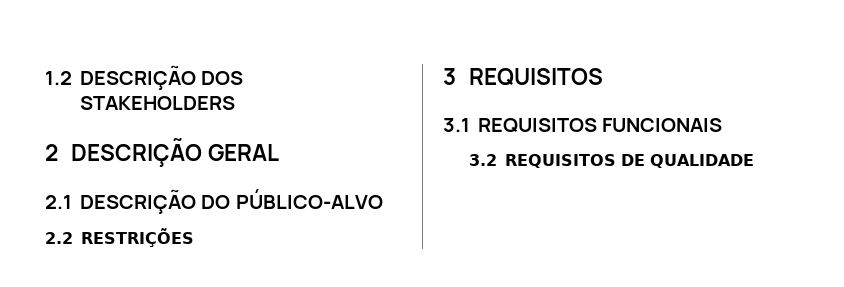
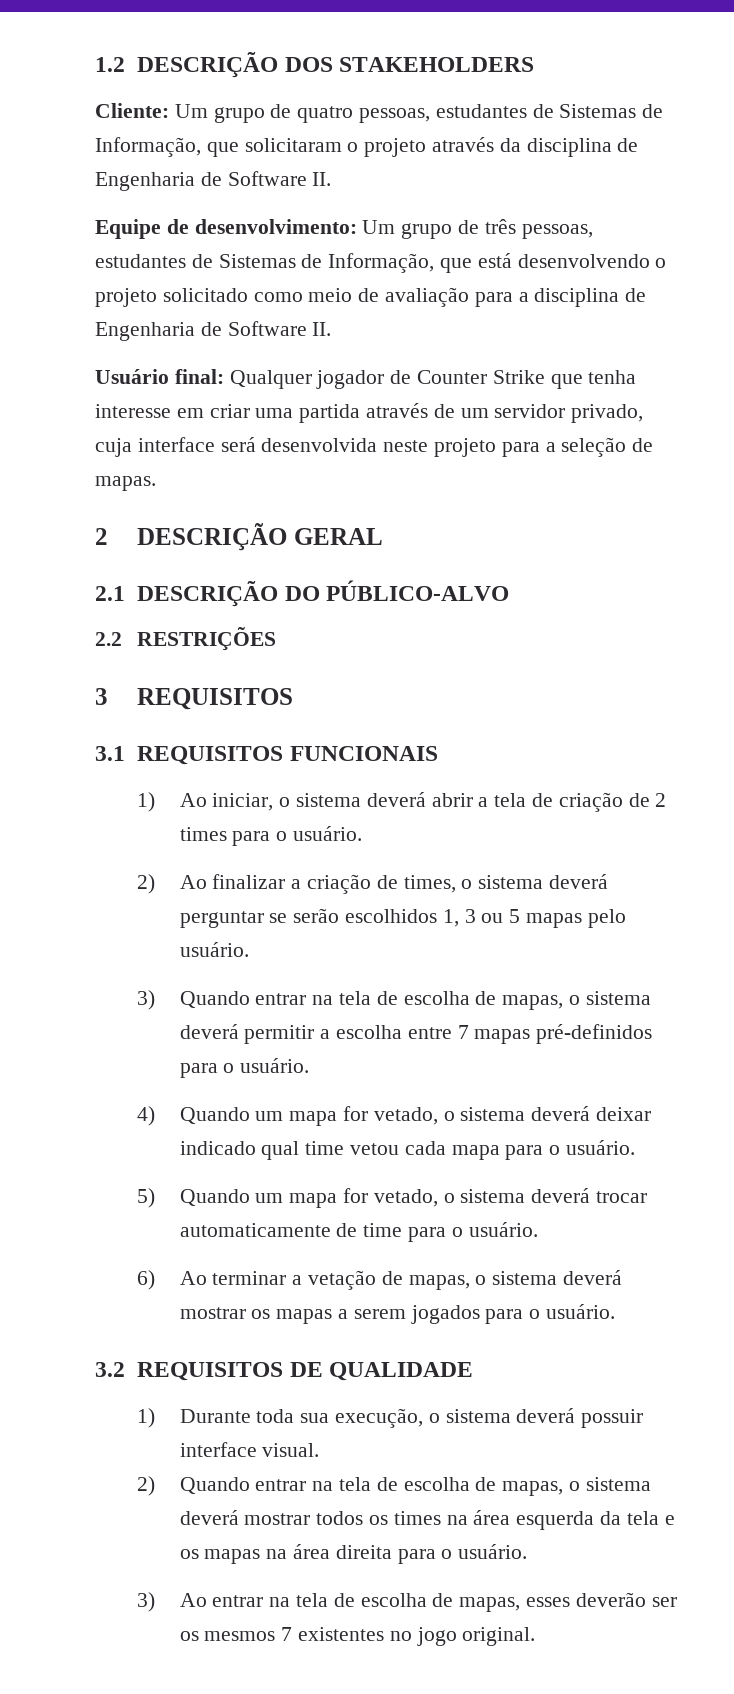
+ Cliente: Um grupo de quatro pessoas, estudantes de Sistemas de Informação, que solicitaram o projeto através da disciplina de Engenharia de Software II.
+ Equipe de desenvolvimento: Um grupo de três pessoas, estudantes de Sistemas de Informação, que está desenvolvendo o projeto solicitado como meio de avaliação para a disciplina de Engenharia de Software II.
+ Usuário final: Qualquer jogador de Counter Strike que tenha interesse em criar uma partida através de um servidor privado, cuja interface será desenvolvida neste projeto para a seleção de mapas.
+ 1) Ao iniciar, o sistema deverá abrir a tela de criação de 2 times para o usuário.
+ 2) Ao finalizar a criação de times, o sistema deverá perguntar se serão escolhidos 1, 3 ou 5 mapas pelo usuário.
+ 3) Quando entrar na tela de escolha de mapas, o sistema deverá permitir a escolha entre 7 mapas pré-definidos para o usuário.
+ 4) Quando um mapa for vetado, o sistema deverá deixar indicado qual time vetou cada mapa para o usuário.
+ 5) Quando um mapa for vetado, o sistema deverá trocar automaticamente de time para o usuário.
+ 6) Ao terminar a vetação de mapas, o sistema deverá mostrar os mapas a serem jogados para o usuário.
  3.2 REQUISITOS DE QUALIDADE
+ 1) Durante toda sua execução, o sistema deverá possuir interface visual.
+ 2) Quando entrar na tela de escolha de mapas, o sistema deverá mostrar todos os times na área esquerda da tela e os mapas na área direita para o usuário.
+ 3) Ao entrar na tela de escolha de mapas, esses deverão ser os mesmos 7 existentes no jogo original.

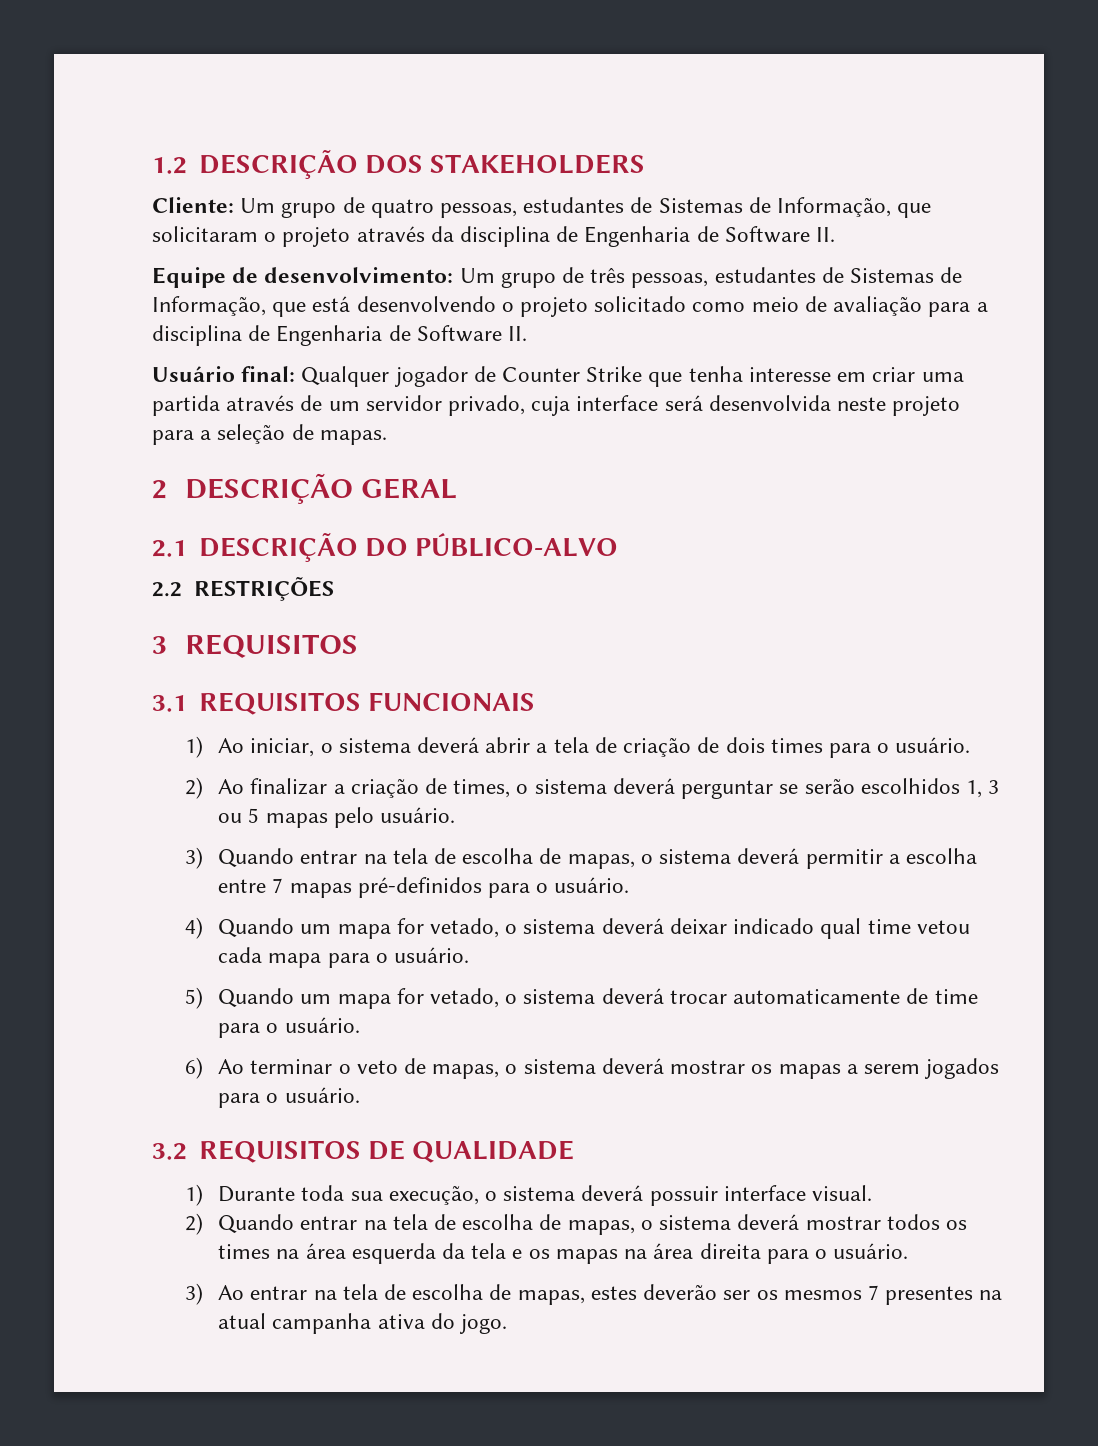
- 1) Ao iniciar, o sistema deverá abrir a tela de criação de 2 times para o usuário.
+ 1) Ao iniciar, o sistema deverá abrir a tela de criação de dois times para o usuário.
- 6) Ao terminar a vetação de mapas, o sistema deverá mostrar os mapas a serem jogados para o usuário.
+ 6) Ao terminar o veto de mapas, o sistema deverá mostrar os mapas a serem jogados para o usuário.
- 3) Ao entrar na tela de escolha de mapas, esses deverão ser os mesmos 7 existentes no jogo original.
+ 3) Ao entrar na tela de escolha de mapas, estes deverão ser os mesmos 7 presentes na atual campanha ativa do jogo.

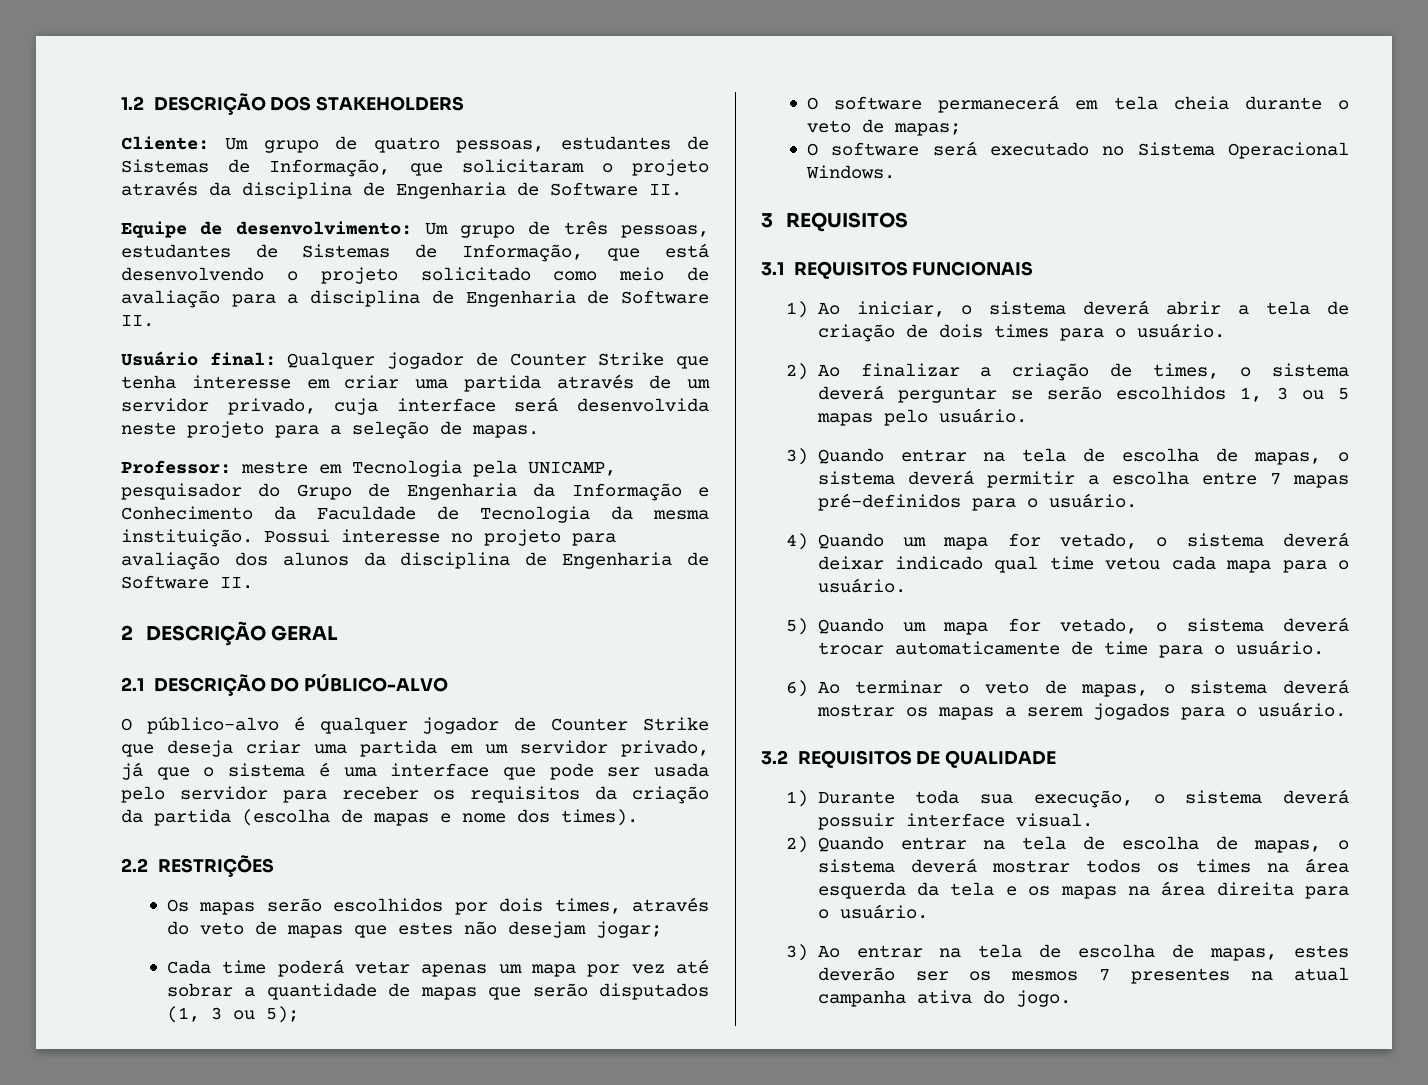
+ Professor: mestre em Tecnologia pela UNICAMP, pesquisador do Grupo de Engenharia da Informação e Conhecimento da Faculdade de Tecnologia da mesma instituição. Possui interesse no projeto para avaliação dos alunos da disciplina de Engenharia de Software II.
+ O público-alvo é qualquer jogador de Counter Strike que deseja criar uma partida em um servidor privado, já que o sistema é uma interface que pode ser usada pelo servidor para receber os requisitos da criação da partida (escolha de mapas e nome dos times).
  2.2 RESTRIÇÕES
+ Os mapas serão escolhidos por dois times, através do veto de mapas que estes não desejam jogar;
+ Cada time poderá vetar apenas um mapa por vez até sobrar a quantidade de mapas que serão disputados (1, 3 ou 5);
+ O software permanecerá em tela cheia durante o veto de mapas;
+ O software será executado no Sistema Operacional Windows.

